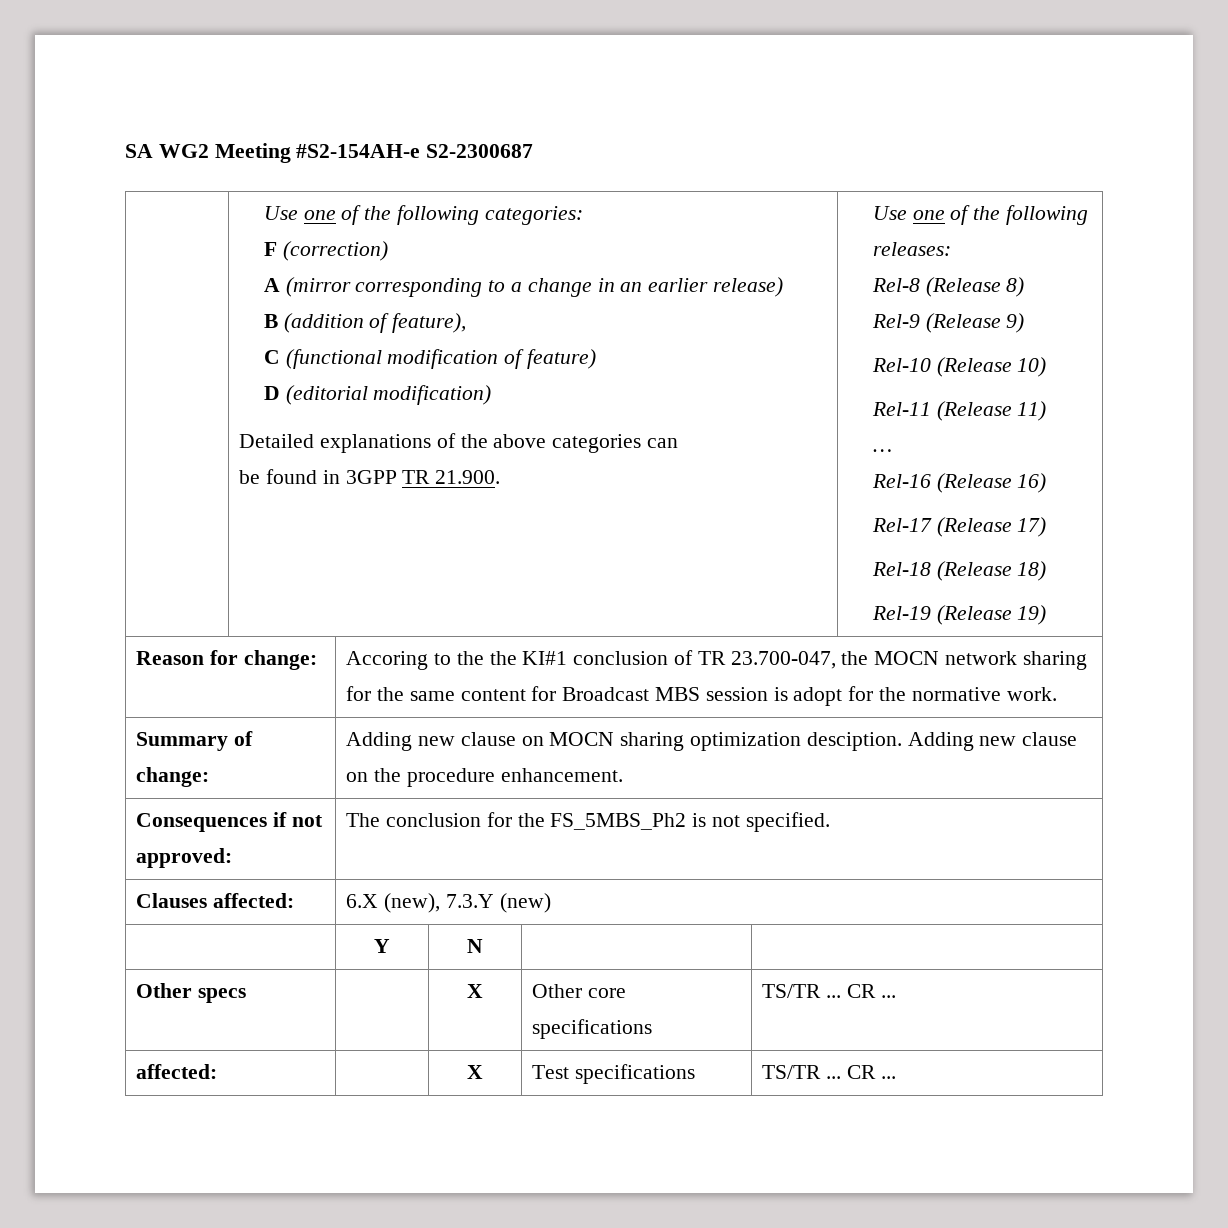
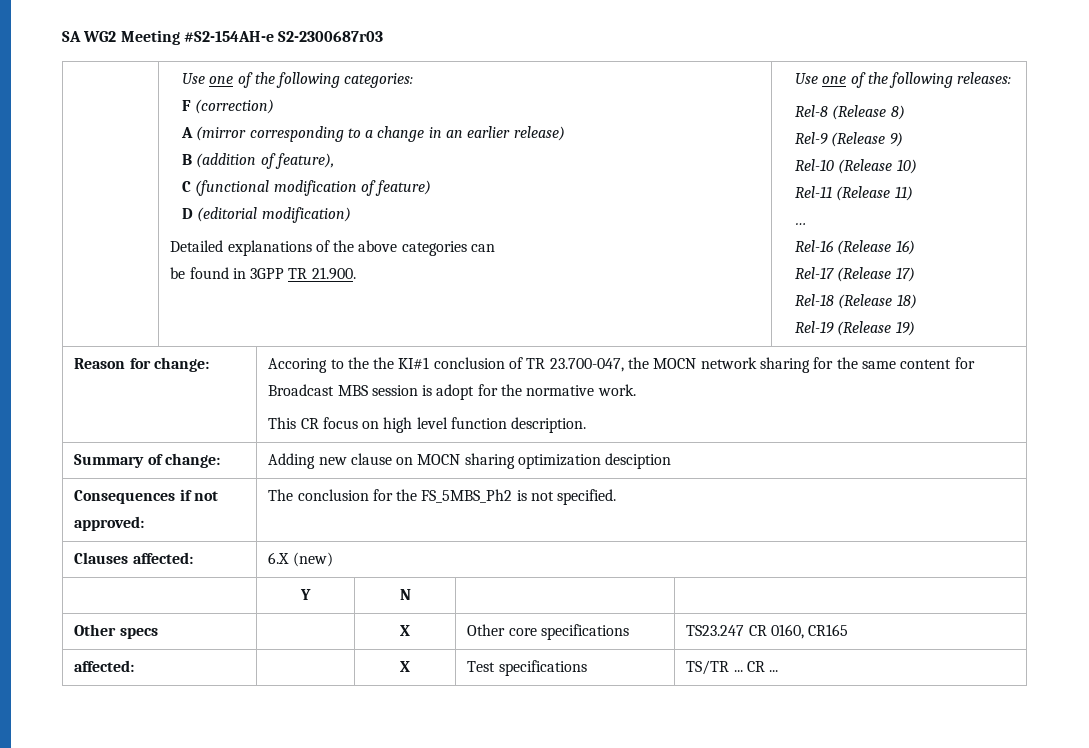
- SA WG2 Meeting #S2-154AH-e S2-2300687
+ SA WG2 Meeting #S2-154AH-e S2-2300687r03
  Reason for change: | Accoring to the the KI#1 conclusion of TR 23.700-047, the MOCN network sharing for the same content for Broadcast MBS session is adopt for the normative work.
+ This CR focus on high level function description.
- Summary of change: | Adding new clause on MOCN sharing optimization desciption. Adding new clause on the procedure enhancement.
+ Summary of change: | Adding new clause on MOCN sharing optimization desciption
- Clauses affected: | 6.X (new), 7.3.Y (new)
+ Clauses affected: | 6.X (new)
- Other specs | | X | Other core specifications | TS/TR ... CR ...
+ Other specs | | X | Other core specifications | TS23.247 CR 0160, CR165

